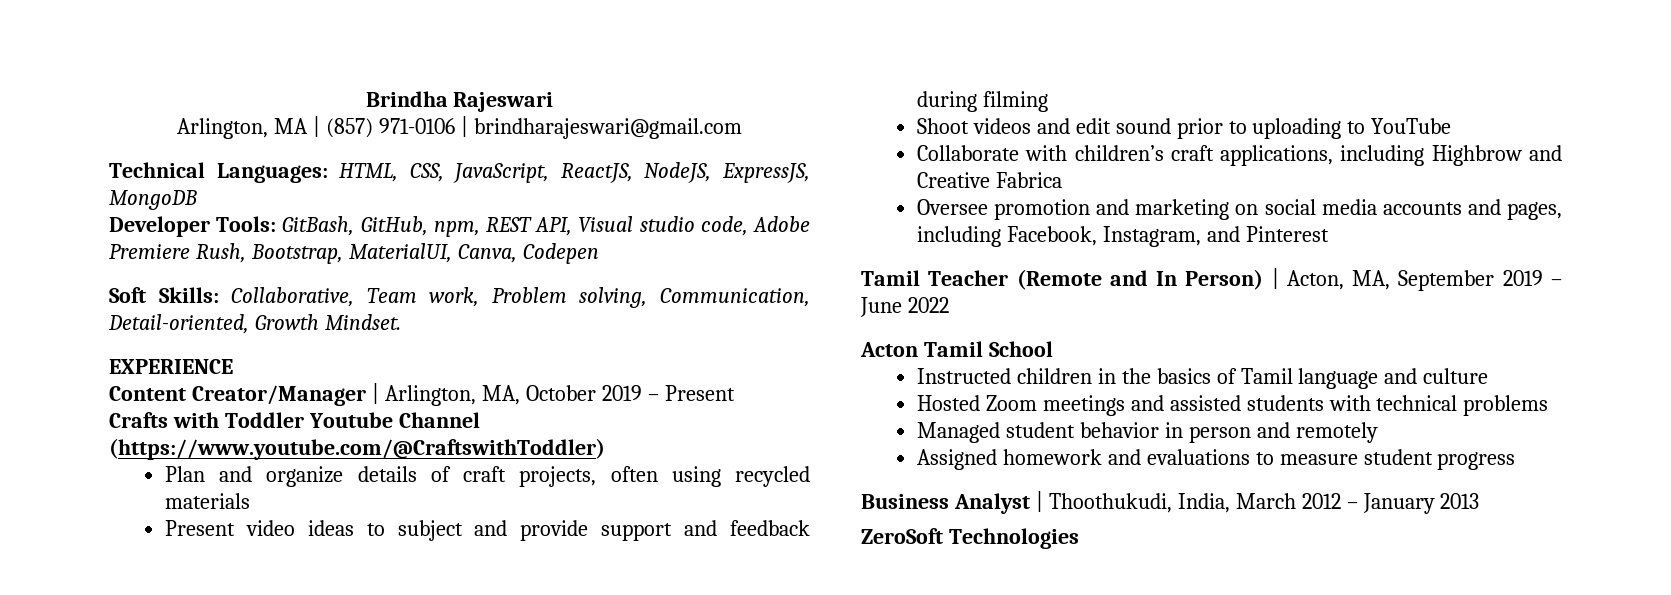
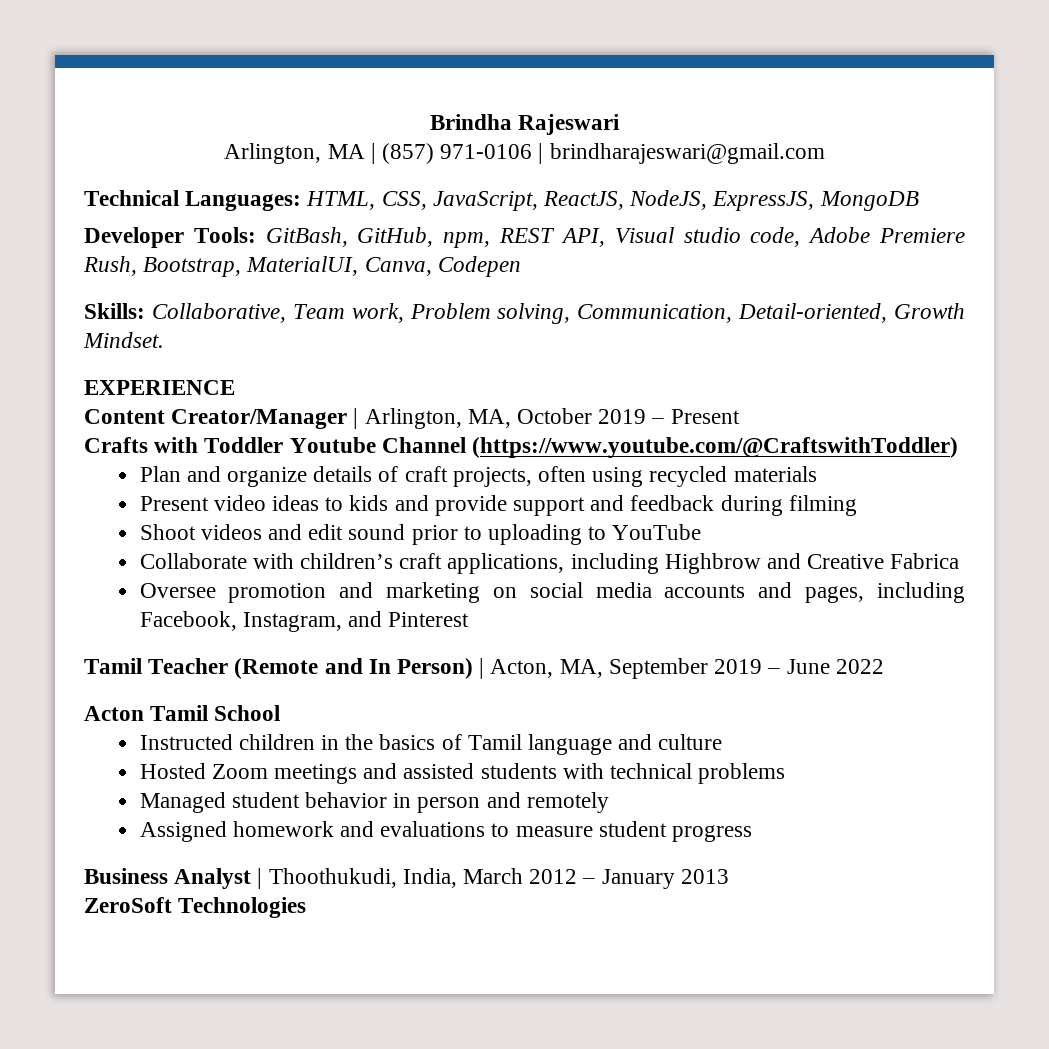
- Soft Skills: Collaborative, Team work, Problem solving, Communication, Detail-oriented, Growth Mindset.
+ Skills: Collaborative, Team work, Problem solving, Communication, Detail-oriented, Growth Mindset.
- Present video ideas to subject and provide support and feedback during filming
+ Present video ideas to kids and provide support and feedback during filming

